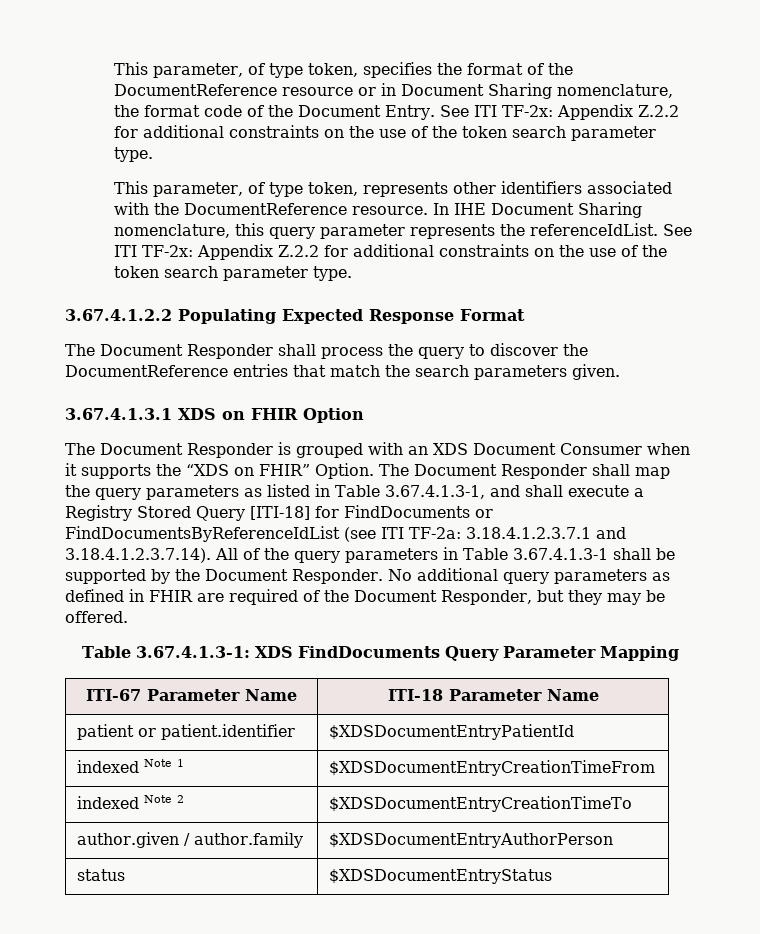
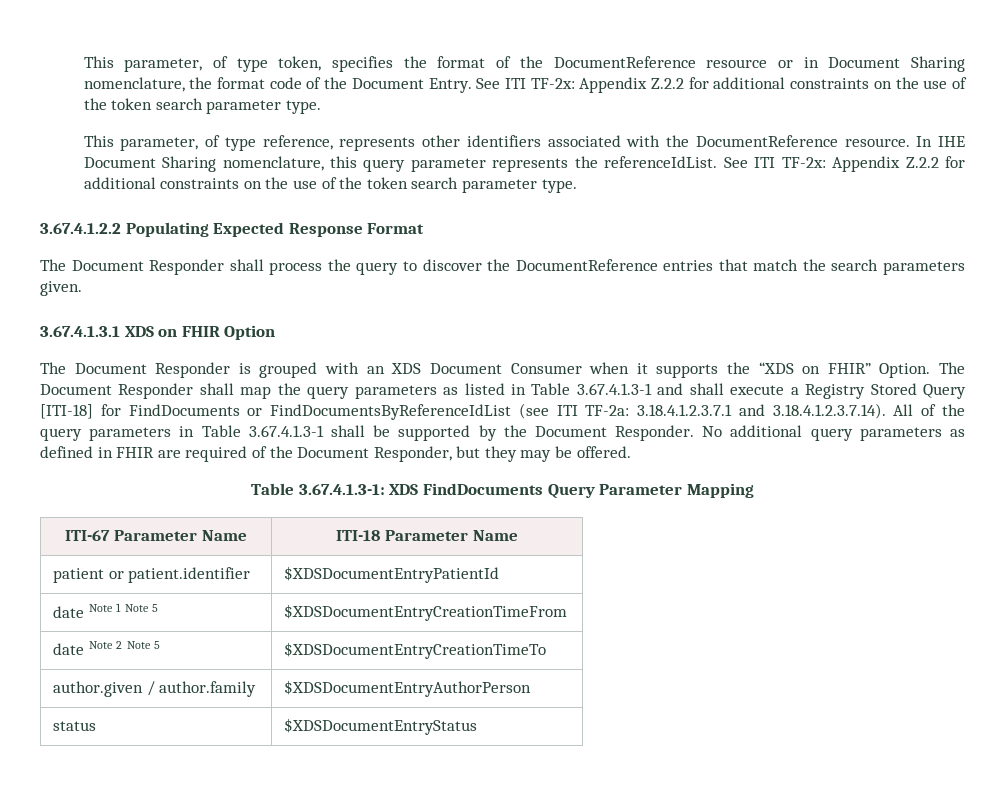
- This parameter, of type token, represents other identifiers associated with the DocumentReference resource.
+ This parameter, of type reference, represents other identifiers associated with the DocumentReference resource.
- The Document Responder shall map the query parameters as listed in Table 3.67.4.1.3-1, and shall execute a Registry Stored Query [ITI-18] for FindDocuments or FindDocumentsByReferenceIdList (see ITI TF-2a: 3.18.4.1.2.3.7.1 and 3.18.4.1.2.3.7.14). All of the query parameters in Table 3.67.4.1.3-1 shall be supported by the Document Responder.
+ The Document Responder shall map the query parameters as listed in Table 3.67.4.1.3-1 and shall execute a Registry Stored Query [ITI-18] for FindDocuments or FindDocumentsByReferenceIdList (see ITI TF-2a: 3.18.4.1.2.3.7.1 and 3.18.4.1.2.3.7.14). All of the query parameters in Table 3.67.4.1.3-1 shall be supported by the Document Responder.
- indexed Note 1 | $XDSDocumentEntryCreationTimeFrom
+ date Note 1 Note 5 | $XDSDocumentEntryCreationTimeFrom
- indexed Note 2 | $XDSDocumentEntryCreationTimeTo
+ date Note 2 Note 5 | $XDSDocumentEntryCreationTimeTo

